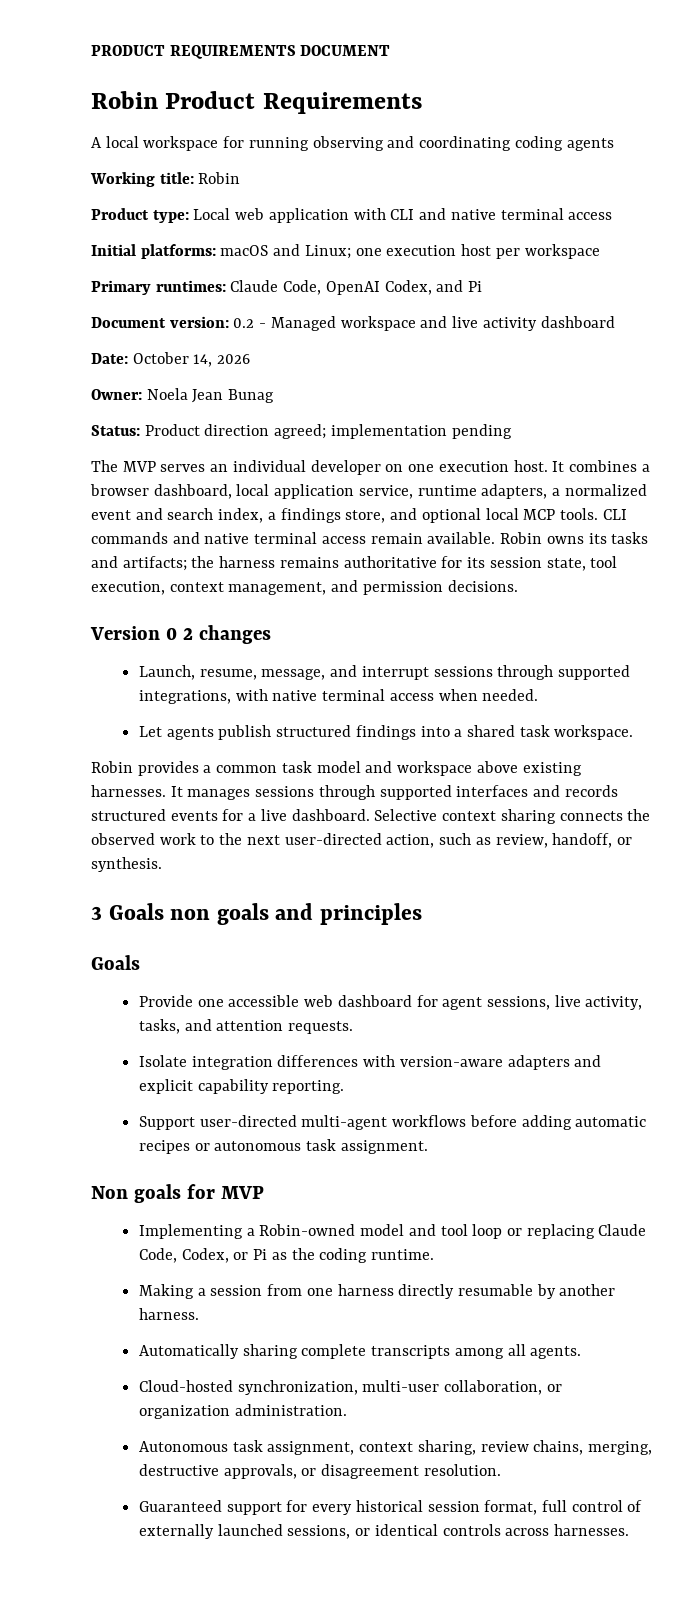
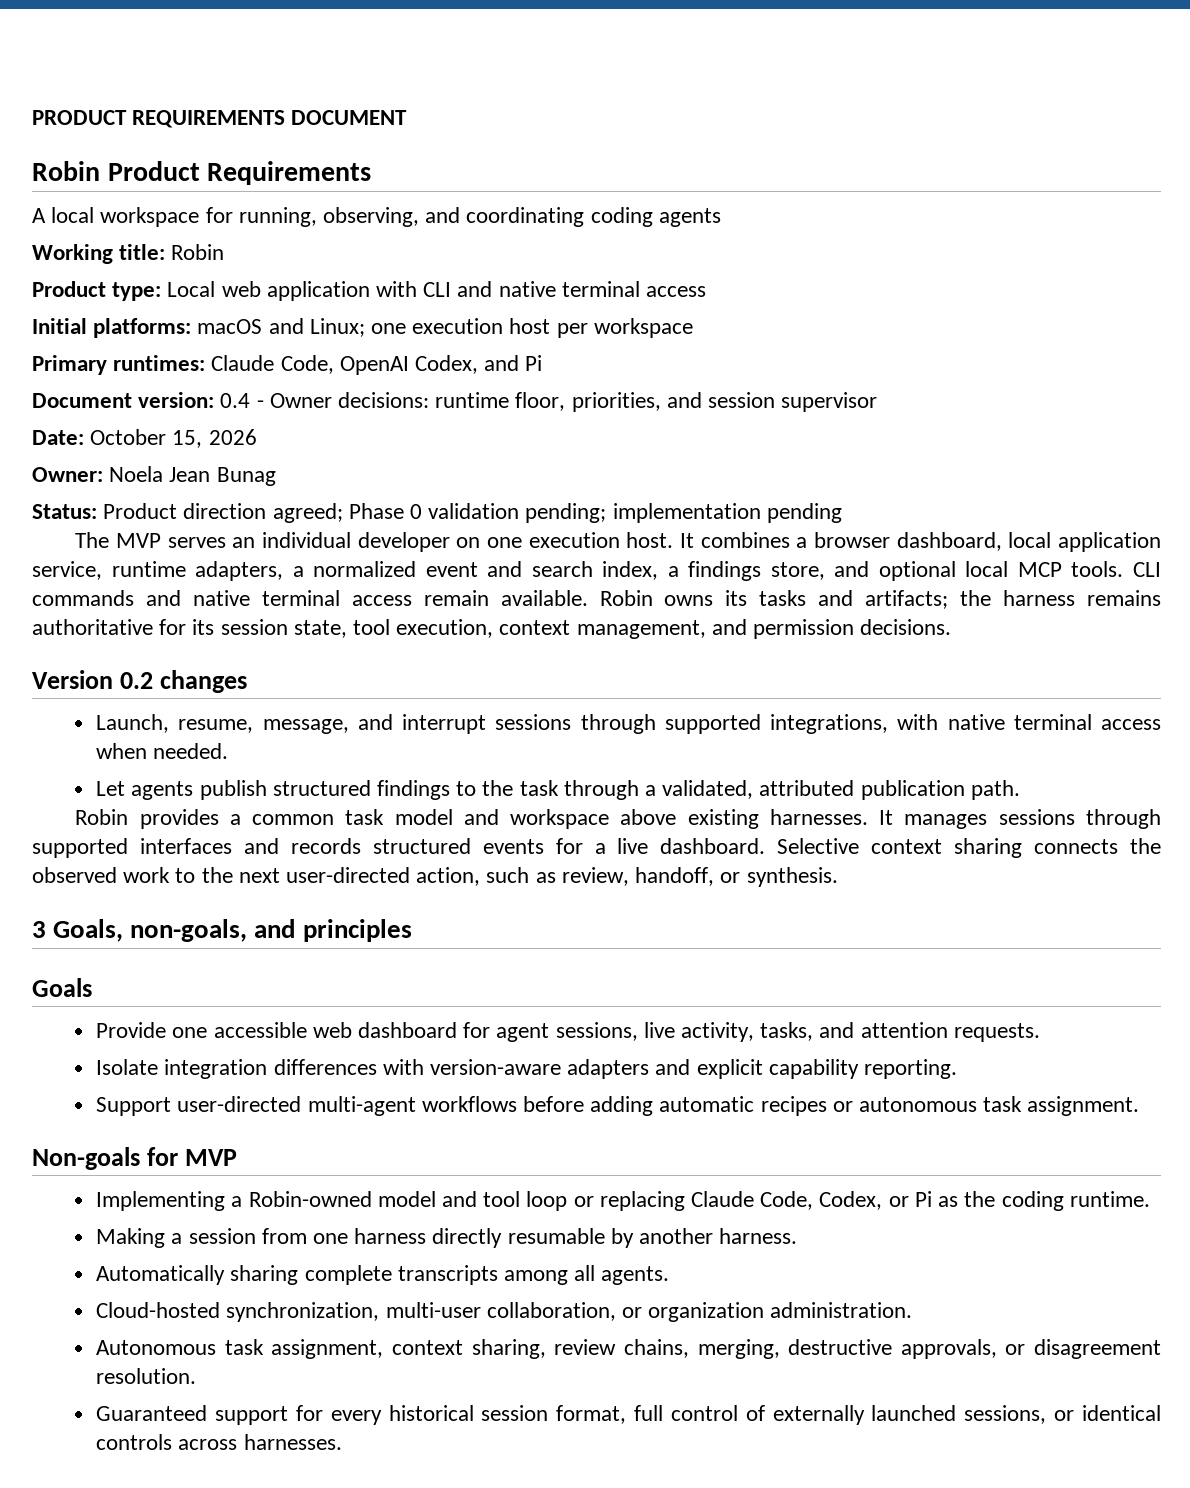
- A local workspace for running observing and coordinating coding agents
+ A local workspace for running, observing, and coordinating coding agents
- Document version: 0.2 - Managed workspace and live activity dashboard
+ Document version: 0.4 - Owner decisions: runtime floor, priorities, and session supervisor
- Date: October 14, 2026
+ Date: October 15, 2026
- Status: Product direction agreed; implementation pending
+ Status: Product direction agreed; Phase 0 validation pending; implementation pending
- Version 0 2 changes
+ Version 0.2 changes
- Let agents publish structured findings into a shared task workspace.
+ Let agents publish structured findings to the task through a validated, attributed publication path.
- 3 Goals non goals and principles
+ 3 Goals, non-goals, and principles
- Non goals for MVP
+ Non-goals for MVP

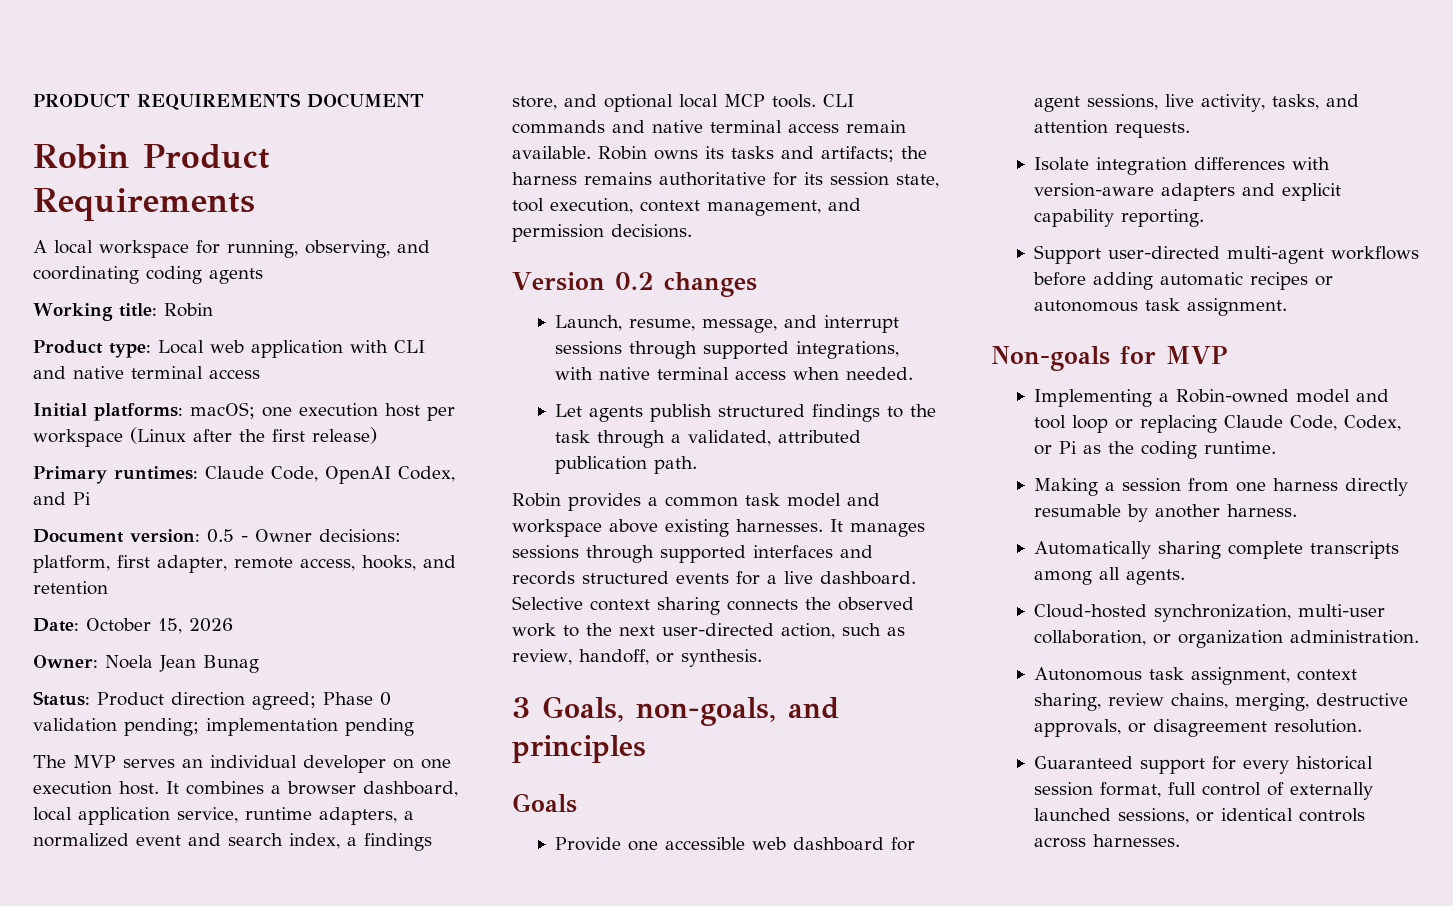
- Initial platforms: macOS and Linux; one execution host per workspace
+ Initial platforms: macOS; one execution host per workspace (Linux after the first release)
- Document version: 0.4 - Owner decisions: runtime floor, priorities, and session supervisor
+ Document version: 0.5 - Owner decisions: platform, first adapter, remote access, hooks, and retention

